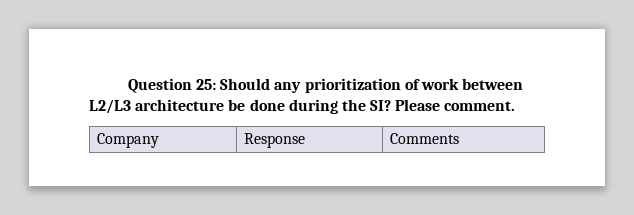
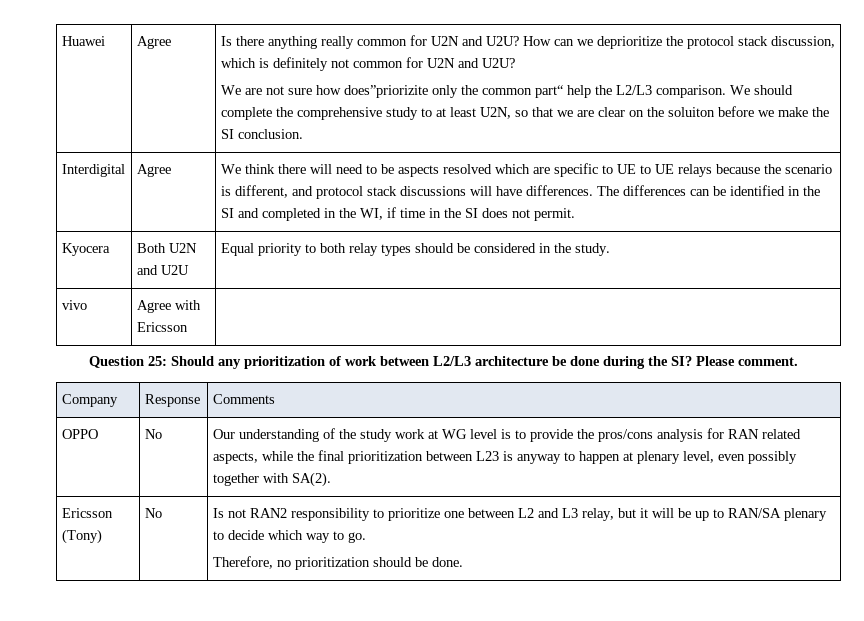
+ Huawei | Agree | Is there anything really common for U2N and U2U? How can we deprioritize the protocol stack discussion, which is definitely not common for U2N and U2U?
+ We are not sure how does”priorizite only the common part“ help the L2/L3 comparison. We should complete the comprehensive study to at least U2N, so that we are clear on the soluiton before we make the SI conclusion.
+ Interdigital | Agree | We think there will need to be aspects resolved which are specific to UE to UE relays because the scenario is different, and protocol stack discussions will have differences. The differences can be identified in the SI and completed in the WI, if time in the SI does not permit.
+ Kyocera | Both U2N and U2U | Equal priority to both relay types should be considered in the study.
+ vivo | Agree with Ericsson |
+ OPPO | No | Our understanding of the study work at WG level is to provide the pros/cons analysis for RAN related aspects, while the final prioritization between L23 is anyway to happen at plenary level, even possibly together with SA(2).
+ Ericsson (Tony) | No | Is not RAN2 responsibility to prioritize one between L2 and L3 relay, but it will be up to RAN/SA plenary to decide which way to go.
+ Therefore, no prioritization should be done.

